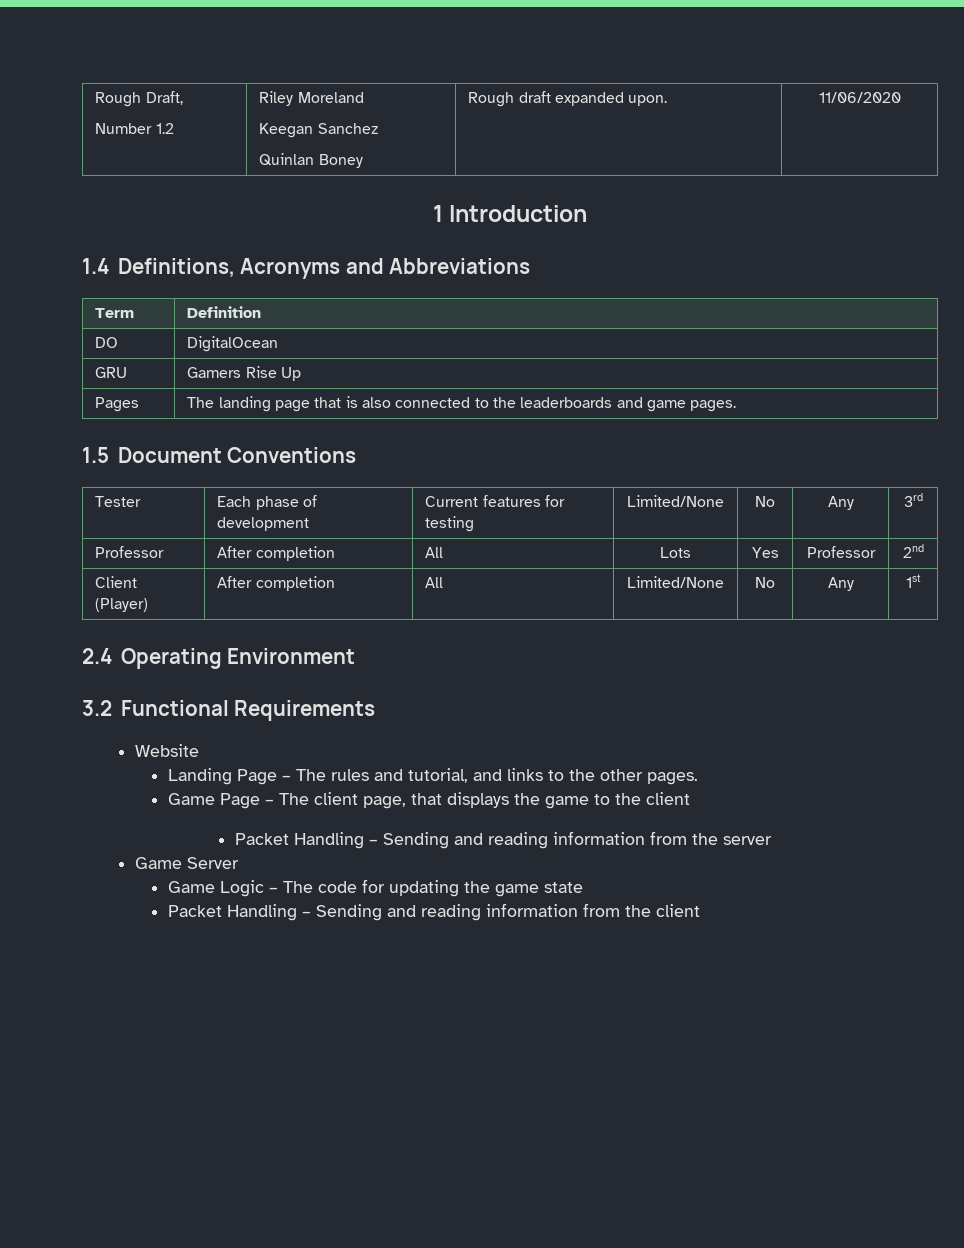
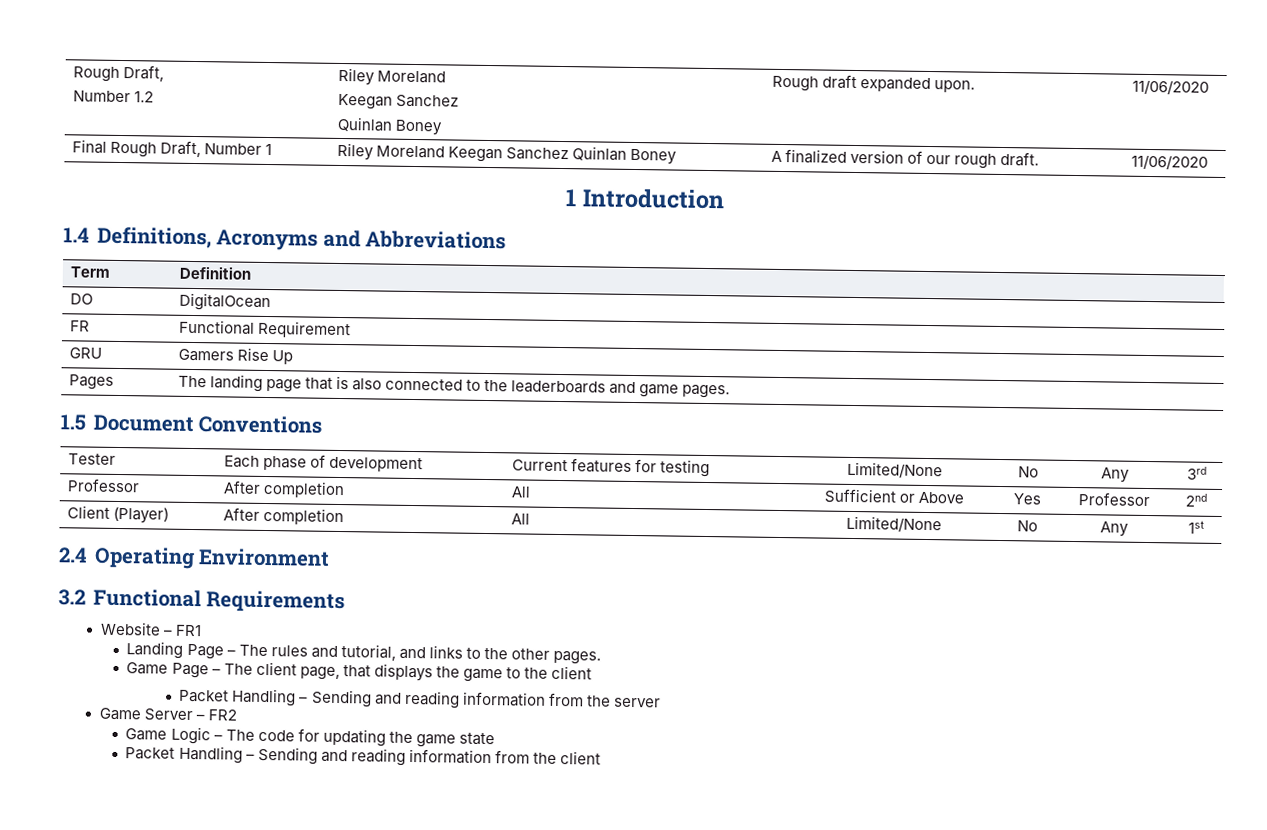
+ Final Rough Draft, Number 1 | Riley Moreland Keegan Sanchez Quinlan Boney | A finalized version of our rough draft. | 11/06/2020
+ FR | Functional Requirement
- Professor | After completion | All | Lots | Yes | Professor | 2nd
+ Professor | After completion | All | Sufficient or Above | Yes | Professor | 2nd
- Website
+ Website – FR1
- Game Server
+ Game Server – FR2

